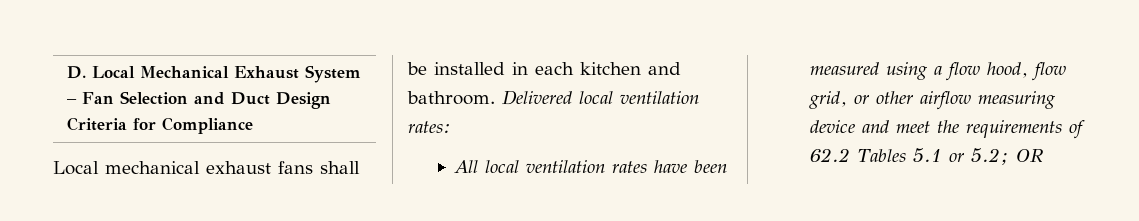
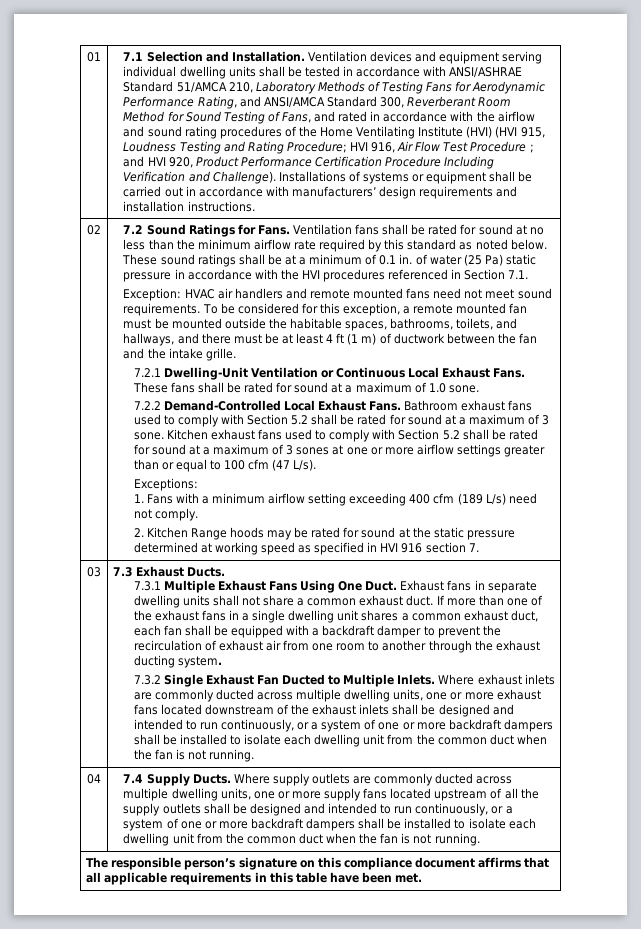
- D. Local Mechanical Exhaust System – Fan Selection and Duct Design Criteria for Compliance
- Local mechanical exhaust fans shall be installed in each kitchen and bathroom. Delivered local ventilation rates:
- All local ventilation rates have been measured using a flow hood, flow grid, or other airflow measuring device and meet the requirements of 62.2 Tables 5.1 or 5.2; OR
+ 01 | 7.1 Selection and Installation. Ventilation devices and equipment serving individual dwelling units shall be tested in accordance with ANSI/ASHRAE Standard 51/AMCA 210, Laboratory Methods of Testing Fans for Aerodynamic Performance Rating, and ANSI/AMCA Standard 300, Reverberant Room Method for Sound Testing of Fans, and rated in accordance with the airflow and sound rating procedures of the Home Ventilating Institute (HVI) (HVI 915, Loudness Testing and Rating Procedure; HVI 916, Air Flow Test Procedure ; and HVI 920, Product Performance Certification Procedure Including Verification and Challenge). Installations of systems or equipment shall be carried out in accordance with manufacturers’ design requirements and installation instructions.
+ 02 | 7.2 Sound Ratings for Fans. Ventilation fans shall be rated for sound at no less than the minimum airflow rate required by this standard as noted below. These sound ratings shall be at a minimum of 0.1 in. of water (25 Pa) static pressure in accordance with the HVI procedures referenced in Section 7.1.
+ Exception: HVAC air handlers and remote mounted fans need not meet sound requirements. To be considered for this exception, a remote mounted fan must be mounted outside the habitable spaces, bathrooms, toilets, and hallways, and there must be at least 4 ft (1 m) of ductwork between the fan and the intake grille.
+ 7.2.1 Dwelling-Unit Ventilation or Continuous Local Exhaust Fans. These fans shall be rated for sound at a maximum of 1.0 sone.
+ 7.2.2 Demand-Controlled Local Exhaust Fans. Bathroom exhaust fans used to comply with Section 5.2 shall be rated for sound at a maximum of 3 sone. Kitchen exhaust fans used to comply with Section 5.2 shall be rated for sound at a maximum of 3 sones at one or more airflow settings greater than or equal to 100 cfm (47 L/s).
+ Exceptions:
+ 1. Fans with a minimum airflow setting exceeding 400 cfm (189 L/s) need not comply.
+ 2. Kitchen Range hoods may be rated for sound at the static pressure determined at working speed as specified in HVI 916 section 7.
+ 03 | 7.3 Exhaust Ducts.
+ 7.3.1 Multiple Exhaust Fans Using One Duct. Exhaust fans in separate dwelling units shall not share a common exhaust duct. If more than one of the exhaust fans in a single dwelling unit shares a common exhaust duct, each fan shall be equipped with a backdraft damper to prevent the recirculation of exhaust air from one room to another through the exhaust ducting system.
+ 7.3.2 Single Exhaust Fan Ducted to Multiple Inlets. Where exhaust inlets are commonly ducted across multiple dwelling units, one or more exhaust fans located downstream of the exhaust inlets shall be designed and intended to run continuously, or a system of one or more backdraft dampers shall be installed to isolate each dwelling unit from the common duct when the fan is not running.
+ 04 | 7.4 Supply Ducts. Where supply outlets are commonly ducted across multiple dwelling units, one or more supply fans located upstream of all the supply outlets shall be designed and intended to run continuously, or a system of one or more backdraft dampers shall be installed to isolate each dwelling unit from the common duct when the fan is not running.
+ The responsible person’s signature on this compliance document affirms that all applicable requirements in this table have been met.

